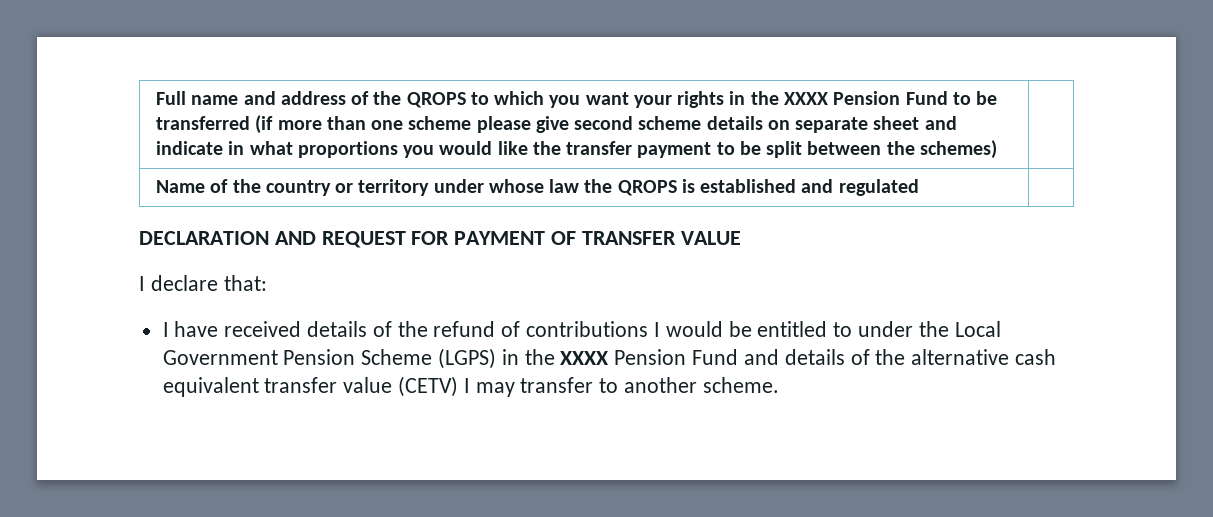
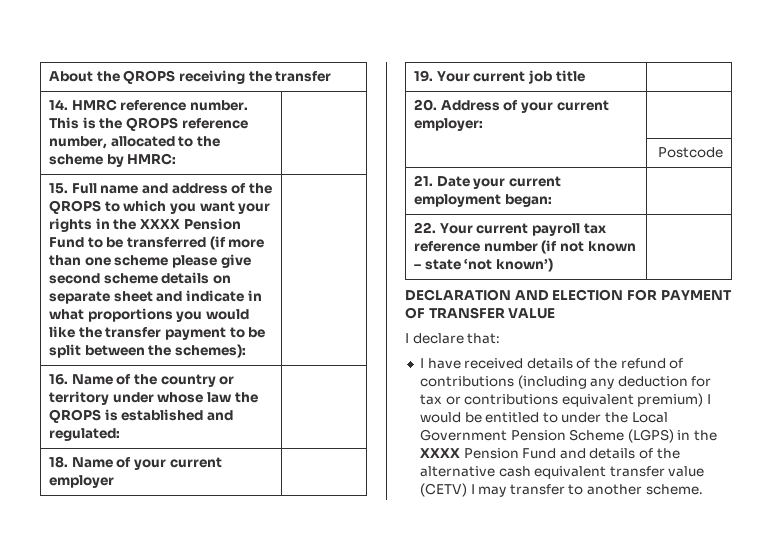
- Full name and address of the QROPS to which you want your rights in the XXXX Pension Fund to be transferred (if more than one scheme please give second scheme details on separate sheet and indicate in what proportions you would like the transfer payment to be split between the schemes) |
- Name of the country or territory under whose law the QROPS is established and regulated |
+ About the QROPS receiving the transfer
+ 14. HMRC reference number. This is the QROPS reference number, allocated to the scheme by HMRC: |
+ 15. Full name and address of the QROPS to which you want your rights in the XXXX Pension Fund to be transferred (if more than one scheme please give second scheme details on separate sheet and indicate in what proportions you would like the transfer payment to be split between the schemes): |
+ 16. Name of the country or territory under whose law the QROPS is established and regulated: |
+ 18. Name of your current employer |
+ 19. Your current job title |
+ 20. Address of your current employer: |
+ | Postcode
+ 21. Date your current employment began: |
+ 22. Your current payroll tax reference number (if not known – state ‘not known’) |
- DECLARATION AND REQUEST FOR PAYMENT OF TRANSFER VALUE
+ DECLARATION AND ELECTION FOR PAYMENT OF TRANSFER VALUE
- I have received details of the refund of contributions I would be entitled to under the Local Government Pension Scheme (LGPS) in the XXXX Pension Fund and details of the alternative cash equivalent transfer value (CETV) I may transfer to another scheme.
+ I have received details of the refund of contributions (including any deduction for tax or contributions equivalent premium) I would be entitled to under the Local Government Pension Scheme (LGPS) in the XXXX Pension Fund and details of the alternative cash equivalent transfer value (CETV) I may transfer to another scheme.

